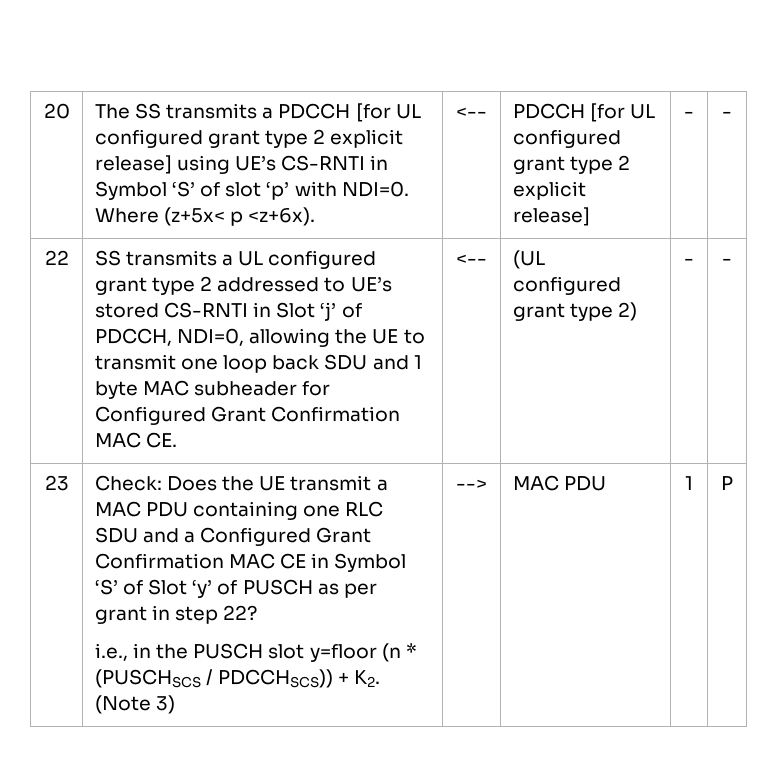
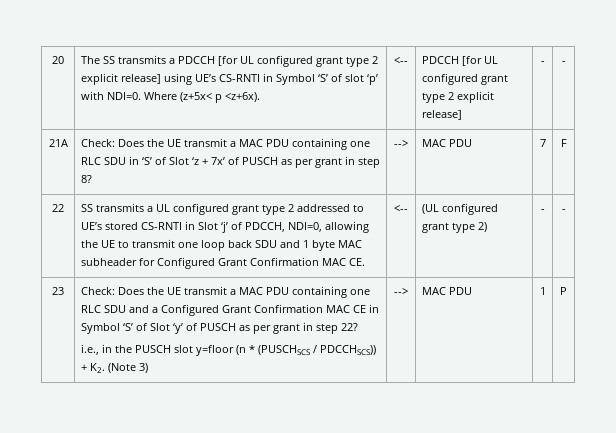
+ 21A | Check: Does the UE transmit a MAC PDU containing one RLC SDU in ‘S’ of Slot ‘z + 7x’ of PUSCH as per grant in step 8? | --> | MAC PDU | 7 | F

